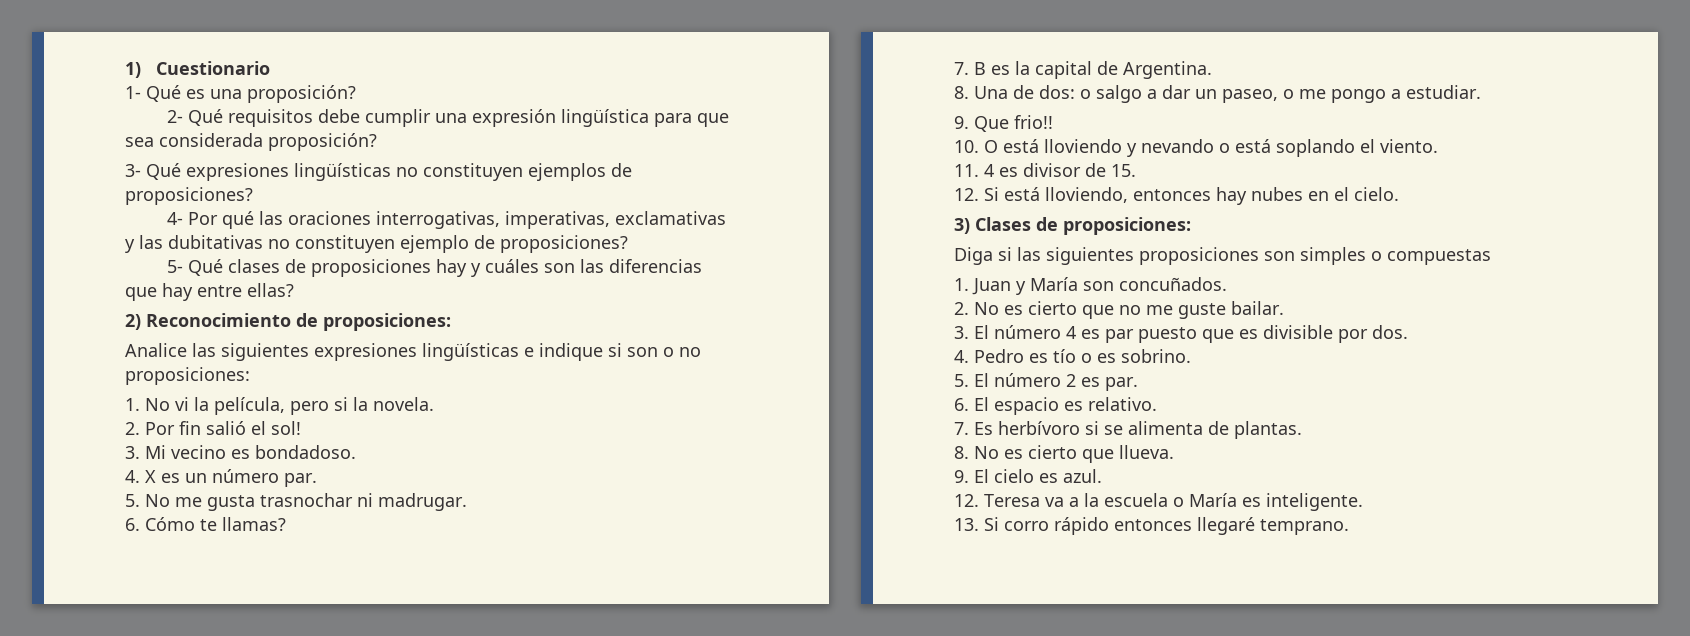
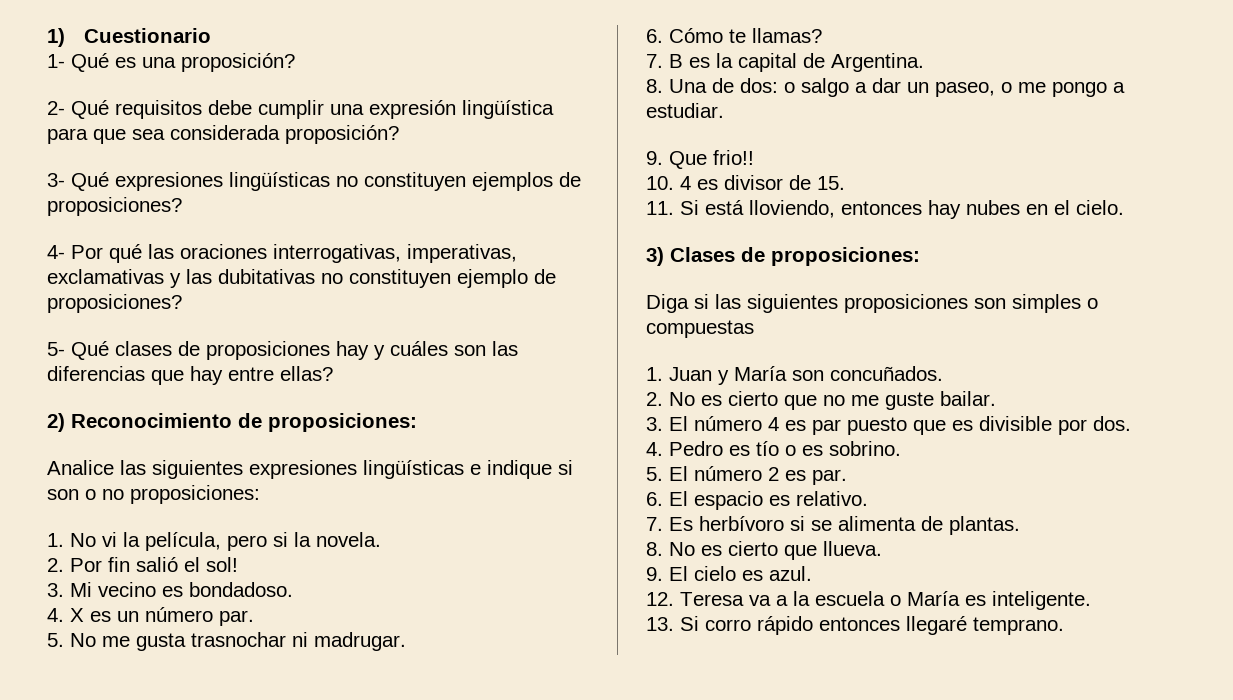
- 10. O está lloviendo y nevando o está soplando el viento.
- 11. 4 es divisor de 15.
+ 10. 4 es divisor de 15.
- 12. Si está lloviendo, entonces hay nubes en el cielo.
+ 11. Si está lloviendo, entonces hay nubes en el cielo.

